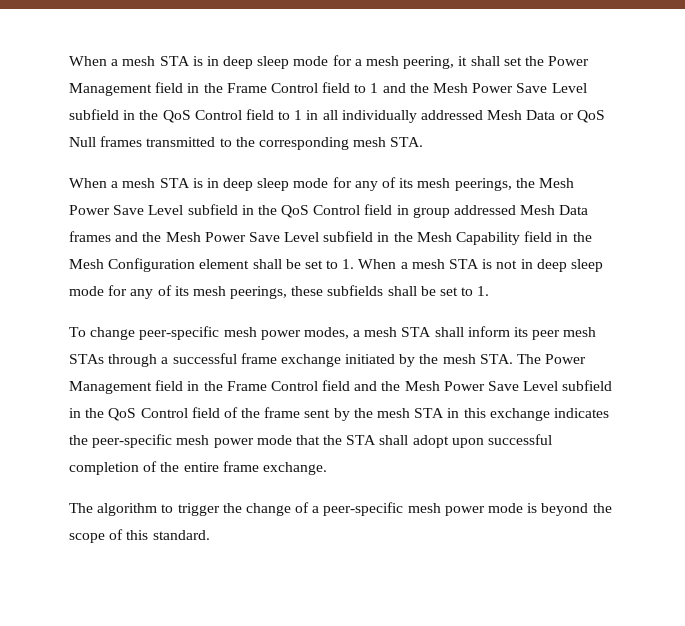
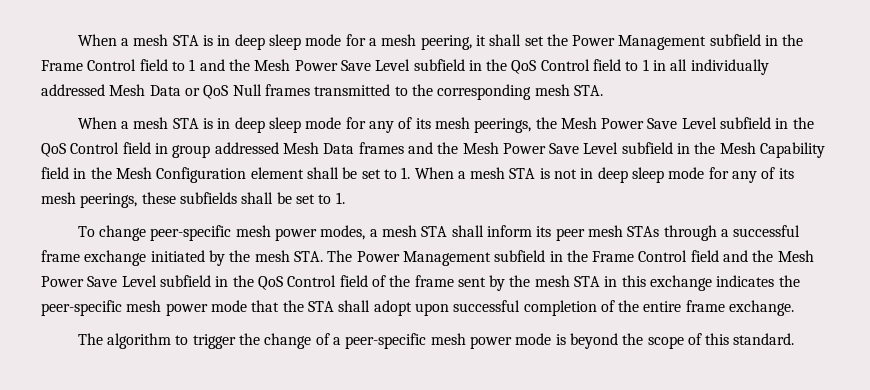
- When a mesh STA is in deep sleep mode for a mesh peering, it shall set the Power Management field in the Frame Control field to 1 and the Mesh Power Save Level subfield in the QoS Control field to 1 in all individually addressed Mesh Data or QoS Null frames transmitted to the corresponding mesh STA.
+ When a mesh STA is in deep sleep mode for a mesh peering, it shall set the Power Management subfield in the Frame Control field to 1 and the Mesh Power Save Level subfield in the QoS Control field to 1 in all individually addressed Mesh Data or QoS Null frames transmitted to the corresponding mesh STA.
- To change peer-specific mesh power modes, a mesh STA shall inform its peer mesh STAs through a successful frame exchange initiated by the mesh STA. The Power Management field in the Frame Control field and the Mesh Power Save Level subfield in the QoS Control field of the frame sent by the mesh STA in this exchange indicates the peer-specific mesh power mode that the STA shall adopt upon successful completion of the entire frame exchange.
+ To change peer-specific mesh power modes, a mesh STA shall inform its peer mesh STAs through a successful frame exchange initiated by the mesh STA. The Power Management subfield in the Frame Control field and the Mesh Power Save Level subfield in the QoS Control field of the frame sent by the mesh STA in this exchange indicates the peer-specific mesh power mode that the STA shall adopt upon successful completion of the entire frame exchange.

